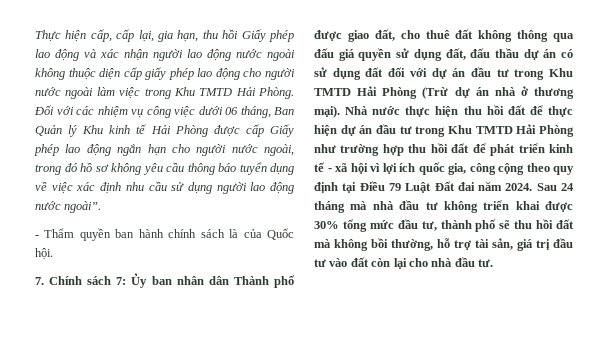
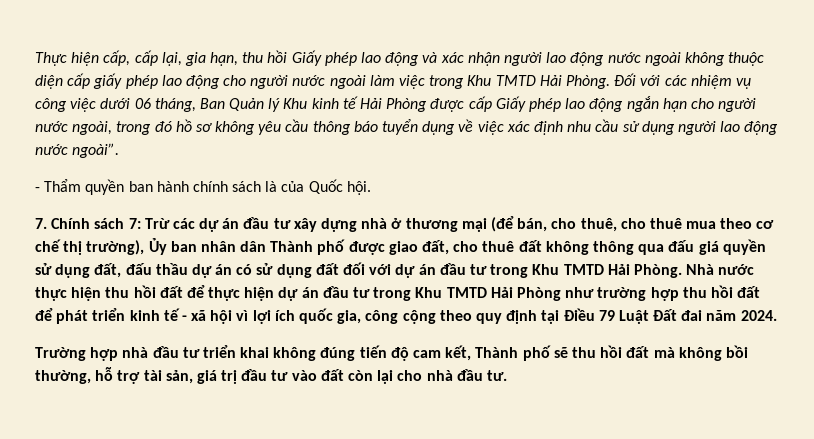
- 7. Chính sách 7: Ủy ban nhân dân Thành phố được giao đất, cho thuê đất không thông qua đấu giá quyền sử dụng đất, đấu thầu dự án có sử dụng đất đối với dự án đầu tư trong Khu TMTD Hải Phòng (Trừ dự án nhà ở thương mại).
+ 7. Chính sách 7: Trừ các dự án đầu tư xây dựng nhà ở thương mại (để bán, cho thuê, cho thuê mua theo cơ chế thị trường), Ủy ban nhân dân Thành phố được giao đất, cho thuê đất không thông qua đấu giá quyền sử dụng đất, đấu thầu dự án có sử dụng đất đối với dự án đầu tư trong Khu TMTD Hải Phòng.
- Nhà nước thực hiện thu hồi đất để thực hiện dự án đầu tư trong Khu TMTD Hải Phòng như trường hợp thu hồi đất để phát triển kinh tế - xã hội vì lợi ích quốc gia, công cộng theo quy định tại Điều 79 Luật Đất đai năm 2024. Sau 24 tháng mà nhà đầu tư không triển khai được 30% tổng mức đầu tư, thành phố sẽ thu hồi đất mà không bồi thường, hỗ trợ tài sản, giá trị đầu tư vào đất còn lại cho nhà đầu tư.
+ Nhà nước thực hiện thu hồi đất để thực hiện dự án đầu tư trong Khu TMTD Hải Phòng như trường hợp thu hồi đất để phát triển kinh tế - xã hội vì lợi ích quốc gia, công cộng theo quy định tại Điều 79 Luật Đất đai năm 2024.
+ Trường hợp nhà đầu tư triển khai không đúng tiến độ cam kết, Thành phố sẽ thu hồi đất mà không bồi thường, hỗ trợ tài sản, giá trị đầu tư vào đất còn lại cho nhà đầu tư.

